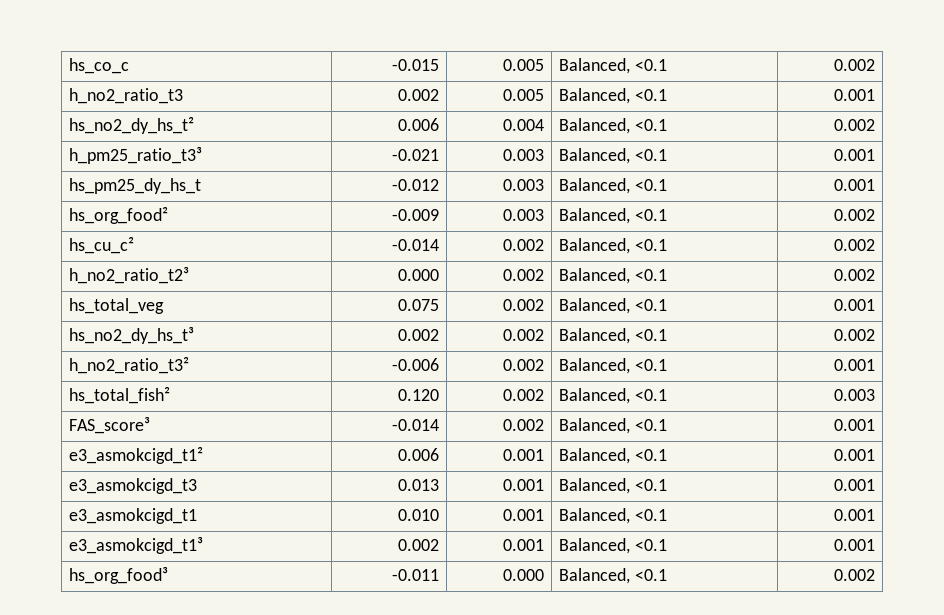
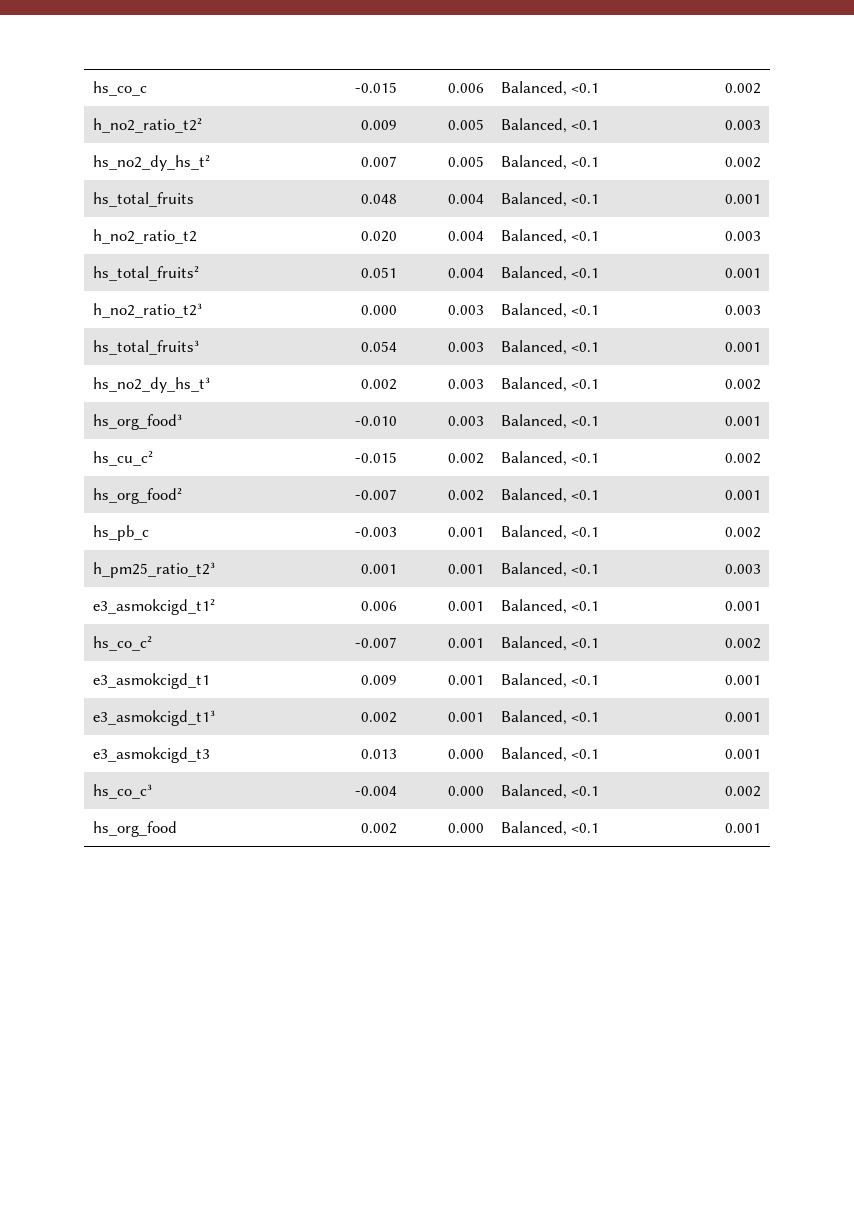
- hs_co_c | -0.015 | 0.005 | Balanced, <0.1 | 0.002
+ hs_co_c | -0.015 | 0.006 | Balanced, <0.1 | 0.002
+ h_no2_ratio_t2² | 0.009 | 0.005 | Balanced, <0.1 | 0.003
+ hs_no2_dy_hs_t² | 0.007 | 0.005 | Balanced, <0.1 | 0.002
- h_no2_ratio_t3 | 0.002 | 0.005 | Balanced, <0.1 | 0.001
- hs_no2_dy_hs_t² | 0.006 | 0.004 | Balanced, <0.1 | 0.002
- h_pm25_ratio_t3³ | -0.021 | 0.003 | Balanced, <0.1 | 0.001
- hs_pm25_dy_hs_t | -0.012 | 0.003 | Balanced, <0.1 | 0.001
- hs_org_food² | -0.009 | 0.003 | Balanced, <0.1 | 0.002
- hs_cu_c² | -0.014 | 0.002 | Balanced, <0.1 | 0.002
- h_no2_ratio_t2³ | 0.000 | 0.002 | Balanced, <0.1 | 0.002
- hs_total_veg | 0.075 | 0.002 | Balanced, <0.1 | 0.001
- hs_no2_dy_hs_t³ | 0.002 | 0.002 | Balanced, <0.1 | 0.002
- h_no2_ratio_t3² | -0.006 | 0.002 | Balanced, <0.1 | 0.001
- hs_total_fish² | 0.120 | 0.002 | Balanced, <0.1 | 0.003
- FAS_score³ | -0.014 | 0.002 | Balanced, <0.1 | 0.001
+ hs_total_fruits | 0.048 | 0.004 | Balanced, <0.1 | 0.001
+ h_no2_ratio_t2 | 0.020 | 0.004 | Balanced, <0.1 | 0.003
+ hs_total_fruits² | 0.051 | 0.004 | Balanced, <0.1 | 0.001
+ h_no2_ratio_t2³ | 0.000 | 0.003 | Balanced, <0.1 | 0.003
+ hs_total_fruits³ | 0.054 | 0.003 | Balanced, <0.1 | 0.001
+ hs_no2_dy_hs_t³ | 0.002 | 0.003 | Balanced, <0.1 | 0.002
+ hs_org_food³ | -0.010 | 0.003 | Balanced, <0.1 | 0.001
+ hs_cu_c² | -0.015 | 0.002 | Balanced, <0.1 | 0.002
+ hs_org_food² | -0.007 | 0.002 | Balanced, <0.1 | 0.001
+ hs_pb_c | -0.003 | 0.001 | Balanced, <0.1 | 0.002
+ h_pm25_ratio_t2³ | 0.001 | 0.001 | Balanced, <0.1 | 0.003
- e3_asmokcigd_t3 | 0.013 | 0.001 | Balanced, <0.1 | 0.001
+ hs_co_c² | -0.007 | 0.001 | Balanced, <0.1 | 0.002
- e3_asmokcigd_t1 | 0.010 | 0.001 | Balanced, <0.1 | 0.001
+ e3_asmokcigd_t1 | 0.009 | 0.001 | Balanced, <0.1 | 0.001
- hs_org_food³ | -0.011 | 0.000 | Balanced, <0.1 | 0.002
+ e3_asmokcigd_t3 | 0.013 | 0.000 | Balanced, <0.1 | 0.001
+ hs_co_c³ | -0.004 | 0.000 | Balanced, <0.1 | 0.002
+ hs_org_food | 0.002 | 0.000 | Balanced, <0.1 | 0.001

